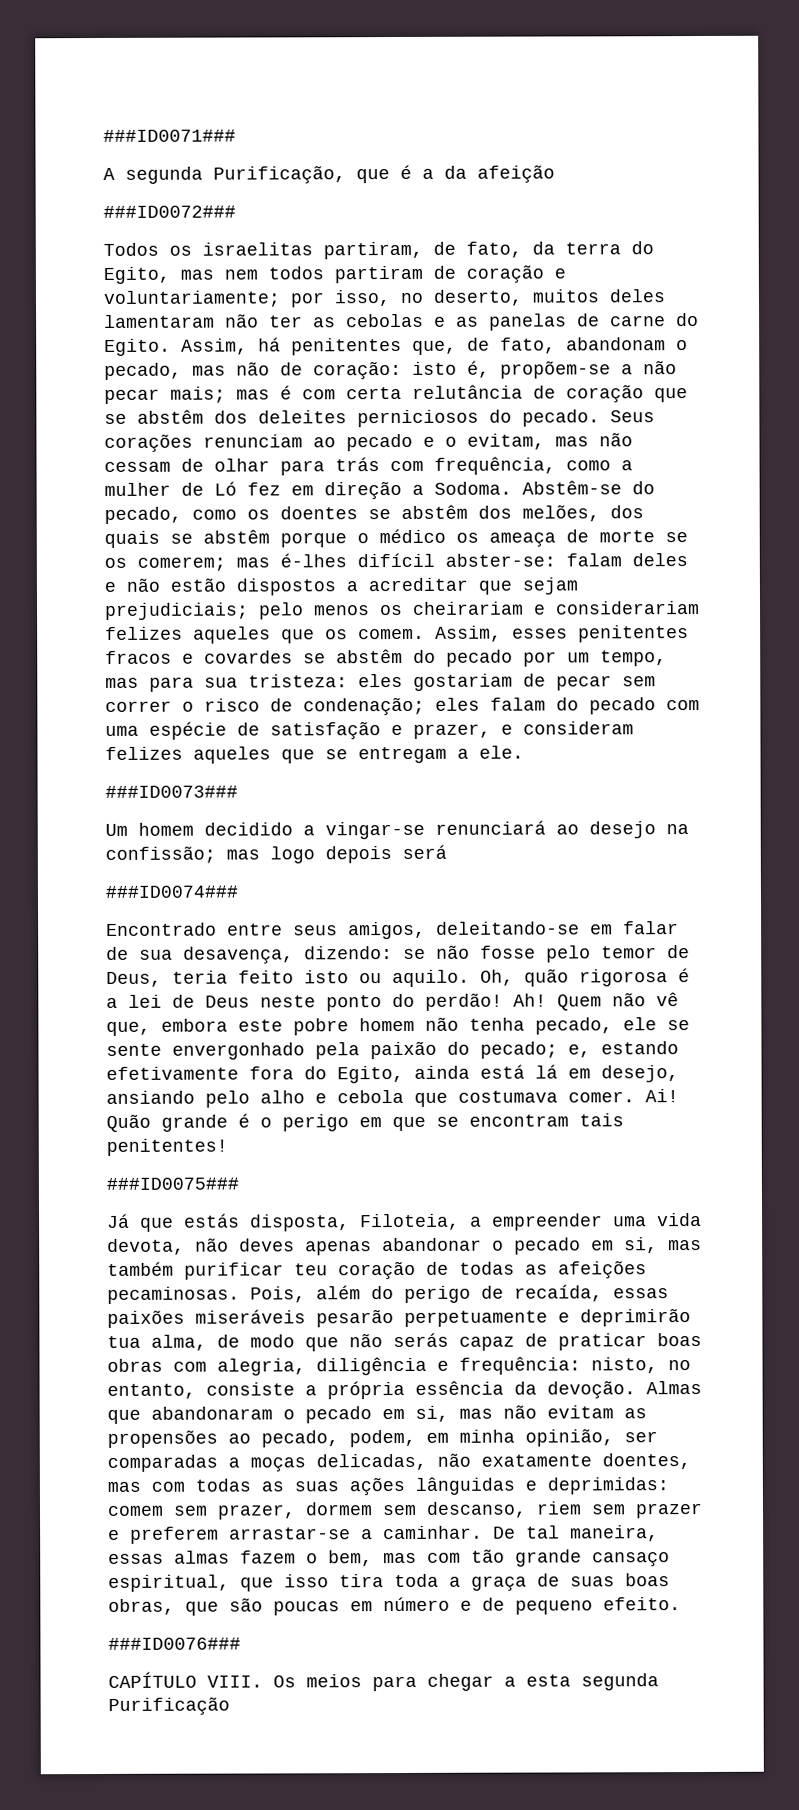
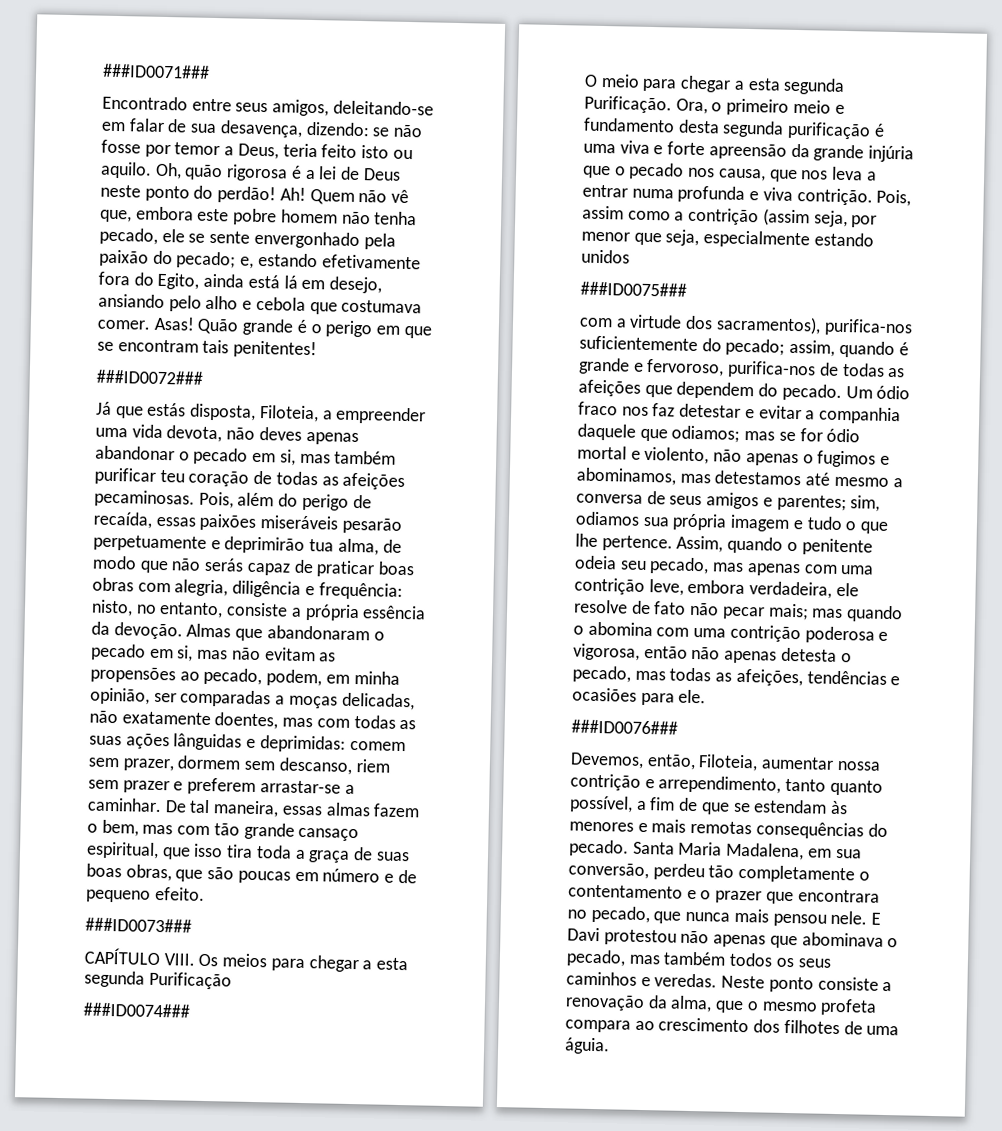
- A segunda Purificação, que é a da afeição
- ###ID0072###
- Todos os israelitas partiram, de fato, da terra do Egito, mas nem todos partiram de coração e voluntariamente; por isso, no deserto, muitos deles lamentaram não ter as cebolas e as panelas de carne do Egito. Assim, há penitentes que, de fato, abandonam o pecado, mas não de coração: isto é, propõem-se a não pecar mais; mas é com certa relutância de coração que se abstêm dos deleites perniciosos do pecado. Seus corações renunciam ao pecado e o evitam, mas não cessam de olhar para trás com frequência, como a mulher de Ló fez em direção a Sodoma. Abstêm-se do pecado, como os doentes se abstêm dos melões, dos quais se abstêm porque o médico os ameaça de morte se os comerem; mas é-lhes difícil abster-se: falam deles e não estão dispostos a acreditar que sejam prejudiciais; pelo menos os cheirariam e considerariam felizes aqueles que os comem. Assim, esses penitentes fracos e covardes se abstêm do pecado por um tempo, mas para sua tristeza: eles gostariam de pecar sem correr o risco de condenação; eles falam do pecado com uma espécie de satisfação e prazer, e consideram felizes aqueles que se entregam a ele.
- ###ID0073###
- Um homem decidido a vingar-se renunciará ao desejo na confissão; mas logo depois será
- ###ID0074###
- Encontrado entre seus amigos, deleitando-se em falar de sua desavença, dizendo: se não fosse pelo temor de Deus, teria feito isto ou aquilo.
+ Encontrado entre seus amigos, deleitando-se em falar de sua desavença, dizendo: se não fosse por temor a Deus, teria feito isto ou aquilo.
- Ai!
+ Asas!
- ###ID0075###
+ ###ID0072###
- ###ID0076###
+ ###ID0073###
+ ###ID0074###
+ O meio para chegar a esta segunda Purificação. Ora, o primeiro meio e fundamento desta segunda purificação é uma viva e forte apreensão da grande injúria que o pecado nos causa, que nos leva a entrar numa profunda e viva contrição. Pois, assim como a contrição (assim seja, por menor que seja, especialmente estando unidos
+ ###ID0075###
+ com a virtude dos sacramentos), purifica-nos suficientemente do pecado; assim, quando é grande e fervoroso, purifica-nos de todas as afeições que dependem do pecado. Um ódio fraco nos faz detestar e evitar a companhia daquele que odiamos; mas se for ódio mortal e violento, não apenas o fugimos e abominamos, mas detestamos até mesmo a conversa de seus amigos e parentes; sim, odiamos sua própria imagem e tudo o que lhe pertence. Assim, quando o penitente odeia seu pecado, mas apenas com uma contrição leve, embora verdadeira, ele resolve de fato não pecar mais; mas quando o abomina com uma contrição poderosa e vigorosa, então não apenas detesta o pecado, mas todas as afeições, tendências e ocasiões para ele.
+ ###ID0076###
+ Devemos, então, Filoteia, aumentar nossa contrição e arrependimento, tanto quanto possível, a fim de que se estendam às menores e mais remotas consequências do pecado. Santa Maria Madalena, em sua conversão, perdeu tão completamente o contentamento e o prazer que encontrara no pecado, que nunca mais pensou nele. E Davi protestou não apenas que abominava o pecado, mas também todos os seus caminhos e veredas. Neste ponto consiste a renovação da alma, que o mesmo profeta compara ao crescimento dos filhotes de uma águia.

